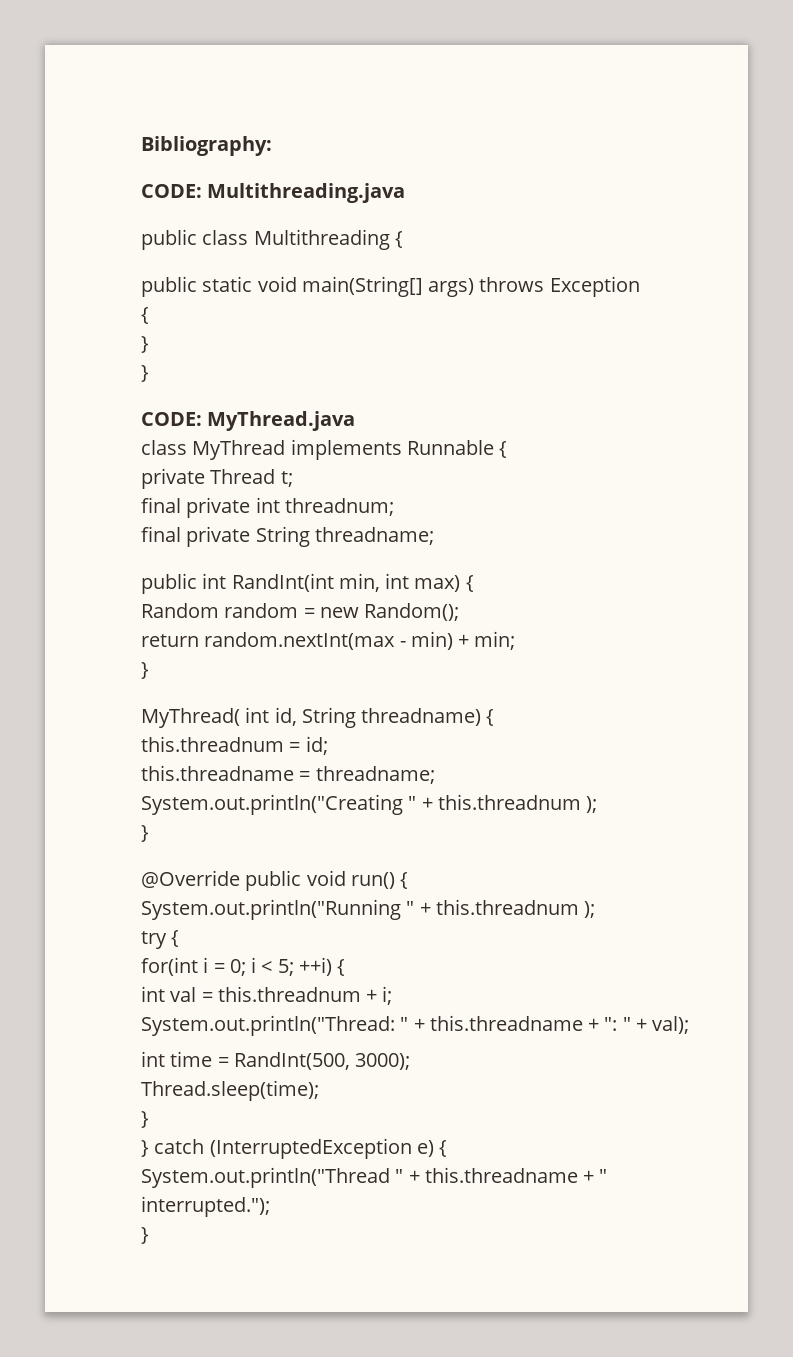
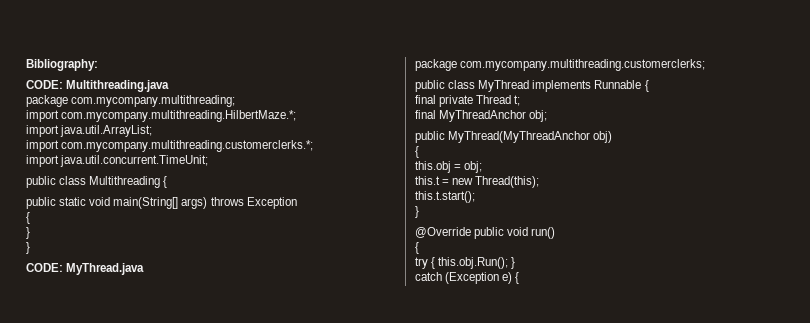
+ package com.mycompany.multithreading;
+ import com.mycompany.multithreading.HilbertMaze.*;
+ import java.util.ArrayList;
+ import com.mycompany.multithreading.customerclerks.*;
+ import java.util.concurrent.TimeUnit;
- class MyThread implements Runnable {
+ package com.mycompany.multithreading.customerclerks;
+ public class MyThread implements Runnable {
- private Thread t;
+ final private Thread t;
- final private int threadnum;
- final private String threadname;
- public int RandInt(int min, int max) {
- Random random = new Random();
- return random.nextInt(max - min) + min;
- }
- MyThread( int id, String threadname) {
- this.threadnum = id;
- this.threadname = threadname;
- System.out.println("Creating " + this.threadnum );
+ final MyThreadAnchor obj;
+ public MyThread(MyThreadAnchor obj)
+ {
+ this.obj = obj;
+ this.t = new Thread(this);
+ this.t.start();
- @Override public void run() {
- System.out.println("Running " + this.threadnum );
- try {
- for(int i = 0; i < 5; ++i) {
- int val = this.threadnum + i;
- System.out.println("Thread: " + this.threadname + ": " + val);
- int time = RandInt(500, 3000);
- Thread.sleep(time);
- }
- } catch (InterruptedException e) {
- System.out.println("Thread " + this.threadname + " interrupted.");
- }
+ @Override public void run()
+ {
+ try { this.obj.Run(); }
+ catch (Exception e) {

